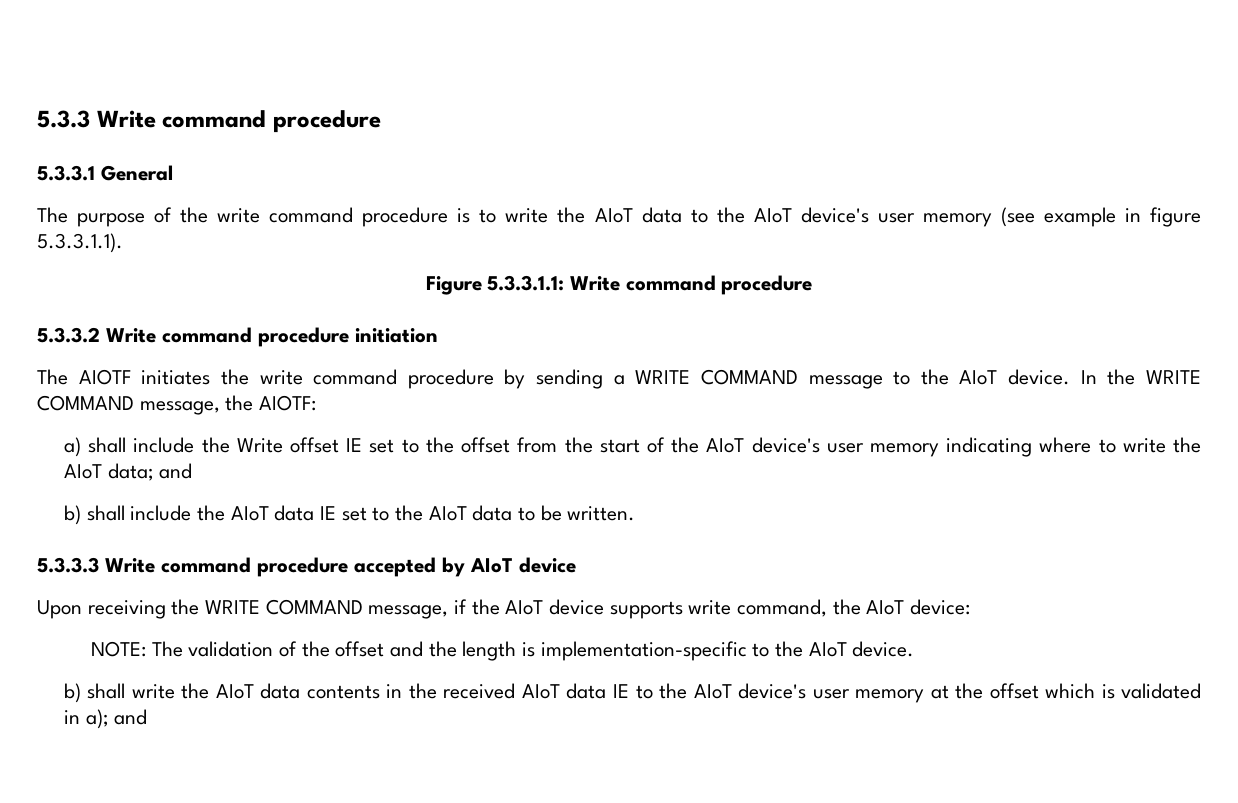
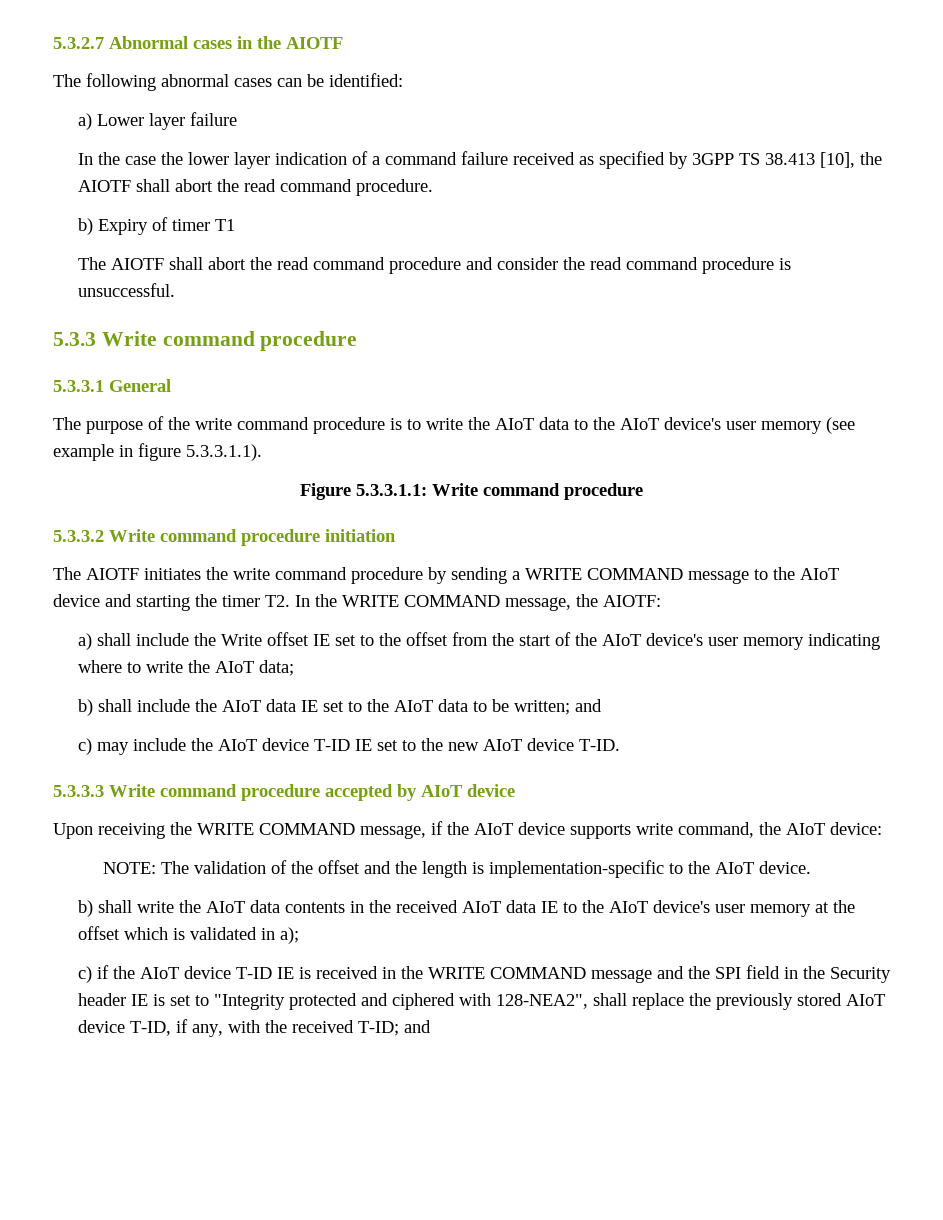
+ 5.3.2.7 Abnormal cases in the AIOTF
+ The following abnormal cases can be identified:
+ a) Lower layer failure
+ In the case the lower layer indication of a command failure received as specified by 3GPP TS 38.413 [10], the AIOTF shall abort the read command procedure.
+ b) Expiry of timer T1
+ The AIOTF shall abort the read command procedure and consider the read command procedure is unsuccessful.
- The AIOTF initiates the write command procedure by sending a WRITE COMMAND message to the AIoT device. In the WRITE COMMAND message, the AIOTF:
+ The AIOTF initiates the write command procedure by sending a WRITE COMMAND message to the AIoT device and starting the timer T2. In the WRITE COMMAND message, the AIOTF:
- a) shall include the Write offset IE set to the offset from the start of the AIoT device's user memory indicating where to write the AIoT data; and
+ a) shall include the Write offset IE set to the offset from the start of the AIoT device's user memory indicating where to write the AIoT data;
- b) shall include the AIoT data IE set to the AIoT data to be written.
+ b) shall include the AIoT data IE set to the AIoT data to be written; and
+ c) may include the AIoT device T-ID IE set to the new AIoT device T-ID.
- b) shall write the AIoT data contents in the received AIoT data IE to the AIoT device's user memory at the offset which is validated in a); and
+ b) shall write the AIoT data contents in the received AIoT data IE to the AIoT device's user memory at the offset which is validated in a);
+ c) if the AIoT device T-ID IE is received in the WRITE COMMAND message and the SPI field in the Security header IE is set to "Integrity protected and ciphered with 128-NEA2", shall replace the previously stored AIoT device T-ID, if any, with the received T-ID; and

